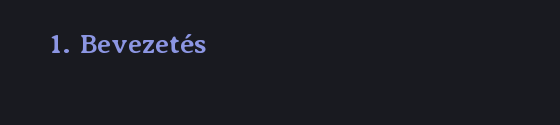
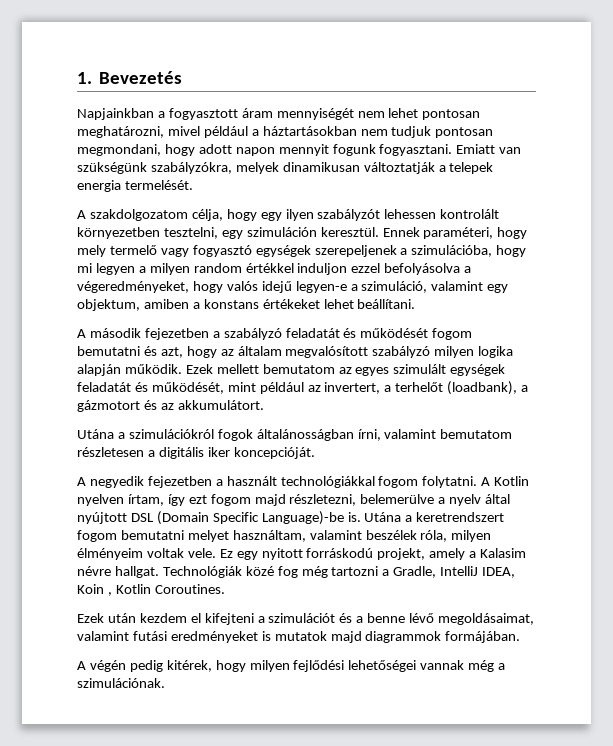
+ Napjainkban a fogyasztott áram mennyiségét nem lehet pontosan meghatározni, mivel például a háztartásokban nem tudjuk pontosan megmondani, hogy adott napon mennyit fogunk fogyasztani. Emiatt van szükségünk szabályzókra, melyek dinamikusan változtatják a telepek energia termelését.
+ A szakdolgozatom célja, hogy egy ilyen szabályzót lehessen kontrolált környezetben tesztelni, egy szimuláción keresztül. Ennek paraméteri, hogy mely termelő vagy fogyasztó egységek szerepeljenek a szimulációba, hogy mi legyen a milyen random értékkel induljon ezzel befolyásolva a végeredményeket, hogy valós idejű legyen-e a szimuláció, valamint egy objektum, amiben a konstans értékeket lehet beállítani.
+ A második fejezetben a szabályzó feladatát és működését fogom bemutatni és azt, hogy az általam megvalósított szabályzó milyen logika alapján működik. Ezek mellett bemutatom az egyes szimulált egységek feladatát és működését, mint például az invertert, a terhelőt (loadbank), a gázmotort és az akkumulátort.
+ Utána a szimulációkról fogok általánosságban írni, valamint bemutatom részletesen a digitális iker koncepcióját.
+ A negyedik fejezetben a használt technológiákkal fogom folytatni. A Kotlin nyelven írtam, így ezt fogom majd részletezni, belemerülve a nyelv által nyújtott DSL (Domain Specific Language)-be is. Utána a keretrendszert fogom bemutatni melyet használtam, valamint beszélek róla, milyen élményeim voltak vele. Ez egy nyitott forráskodú projekt, amely a Kalasim névre hallgat. Technológiák közé fog még tartozni a Gradle, IntelliJ IDEA, Koin , Kotlin Coroutines.
+ Ezek után kezdem el kifejteni a szimulációt és a benne lévő megoldásaimat, valamint futási eredményeket is mutatok majd diagrammok formájában.
+ A végén pedig kitérek, hogy milyen fejlődési lehetőségei vannak még a szimulációnak.

